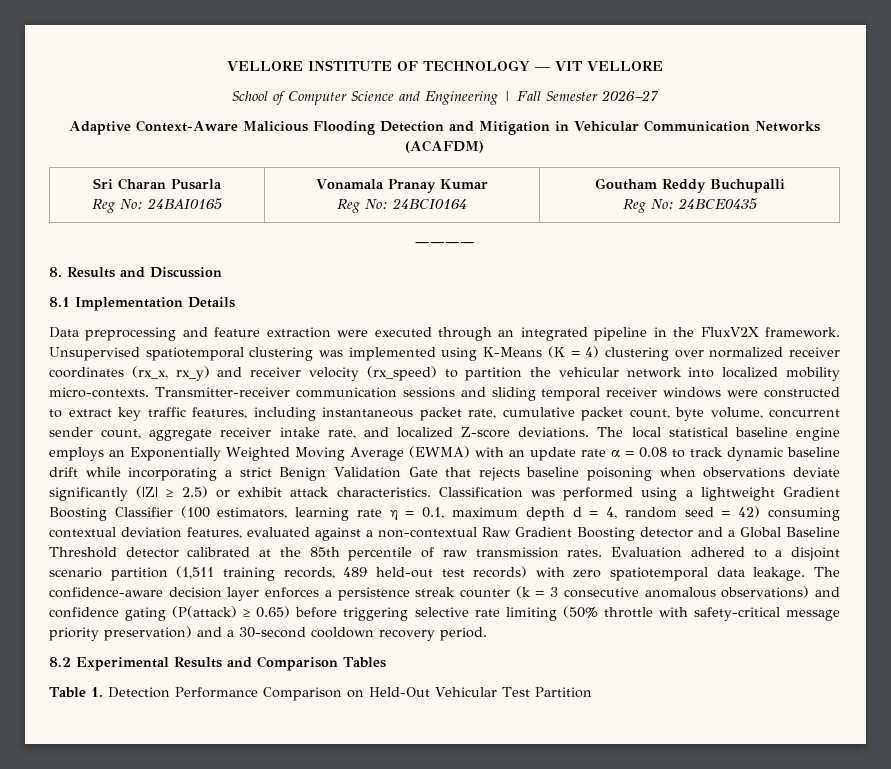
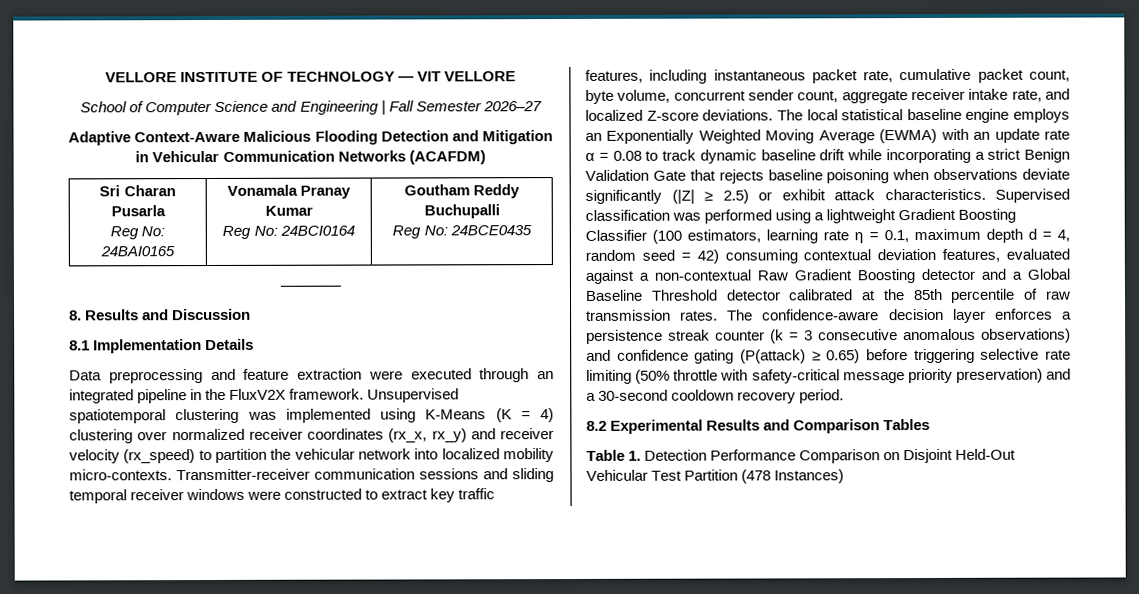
- Classification was performed using a lightweight Gradient Boosting Classifier (100 estimators, learning rate η = 0.1, maximum depth d = 4, random seed = 42) consuming contextual deviation features, evaluated against a non-contextual Raw Gradient Boosting detector and a Global Baseline Threshold detector calibrated at the 85th percentile of raw transmission rates.
+ Supervised classification was performed using a lightweight Gradient Boosting Classifier (100 estimators, learning rate η = 0.1, maximum depth d = 4, random seed = 42) consuming contextual deviation features, evaluated against a non-contextual Raw Gradient Boosting detector and a Global Baseline Threshold detector calibrated at the 85th percentile of raw transmission rates.
- Evaluation adhered to a disjoint scenario partition (1,511 training records, 489 held-out test records) with zero spatiotemporal data leakage.
- Table 1. Detection Performance Comparison on Held-Out Vehicular Test Partition
+ Table 1. Detection Performance Comparison on Disjoint Held-Out Vehicular Test Partition (478 Instances)

